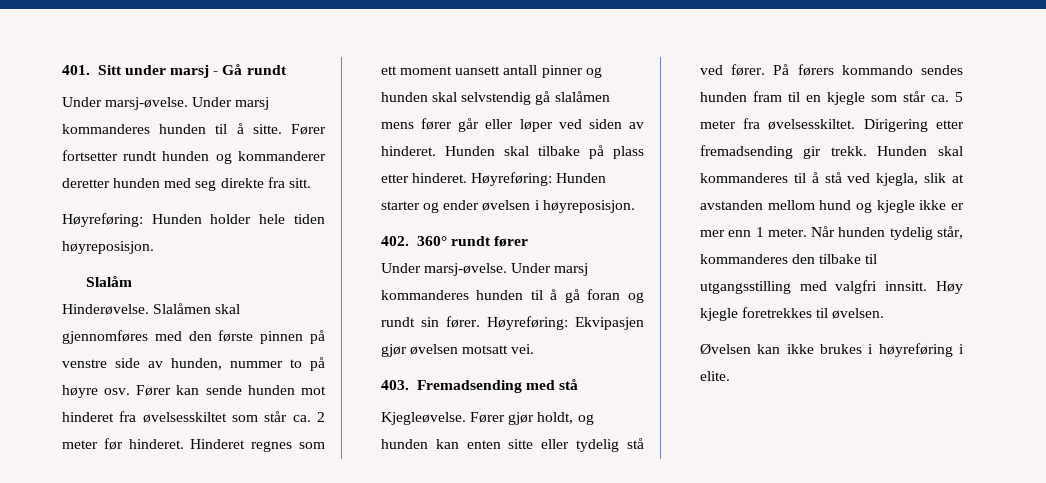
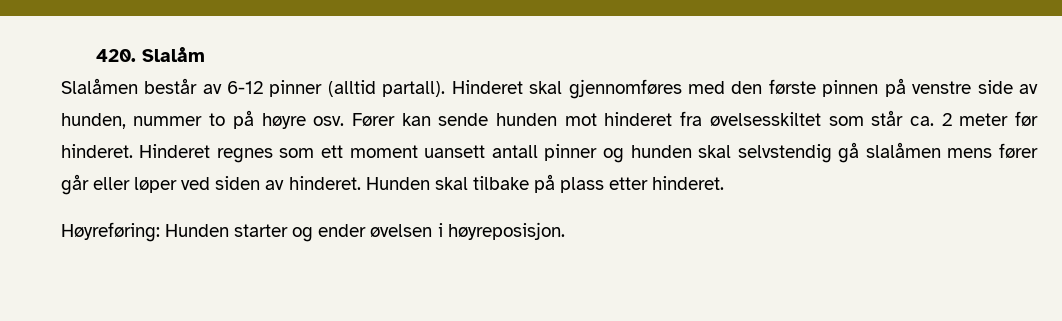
- 401. Sitt under marsj - Gå rundt
- Under marsj-øvelse. Under marsj kommanderes hunden til å sitte. Fører fortsetter rundt hunden og kommanderer deretter hunden med seg direkte fra sitt.
- Høyreføring: Hunden holder hele tiden høyreposisjon.
- Slalåm
- Hinderøvelse. Slalåmen skal gjennomføres med den første pinnen på venstre side av hunden, nummer to på høyre osv.
+ 420. Slalåm
+ Slalåmen består av 6-12 pinner (alltid partall). Hinderet skal gjennomføres med den første pinnen på venstre side av hunden, nummer to på høyre osv.
- Hunden skal tilbake på plass etter hinderet. Høyreføring: Hunden starter og ender øvelsen i høyreposisjon.
+ Hunden skal tilbake på plass etter hinderet.
+ Høyreføring: Hunden starter og ender øvelsen i høyreposisjon.
- 402. 360° rundt fører
- Under marsj-øvelse. Under marsj kommanderes hunden til å gå foran og rundt sin fører. Høyreføring: Ekvipasjen gjør øvelsen motsatt vei.
- 403. Fremadsending med stå
- Kjegleøvelse. Fører gjør holdt, og hunden kan enten sitte eller tydelig stå ved fører. På førers kommando sendes hunden fram til en kjegle som står ca. 5 meter fra øvelsesskiltet. Dirigering etter fremadsending gir trekk. Hunden skal kommanderes til å stå ved kjegla, slik at avstanden mellom hund og kjegle ikke er mer enn 1 meter. Når hunden tydelig står, kommanderes den tilbake til utgangsstilling med valgfri innsitt. Høy kjegle foretrekkes til øvelsen.
- Øvelsen kan ikke brukes i høyreføring i elite.

